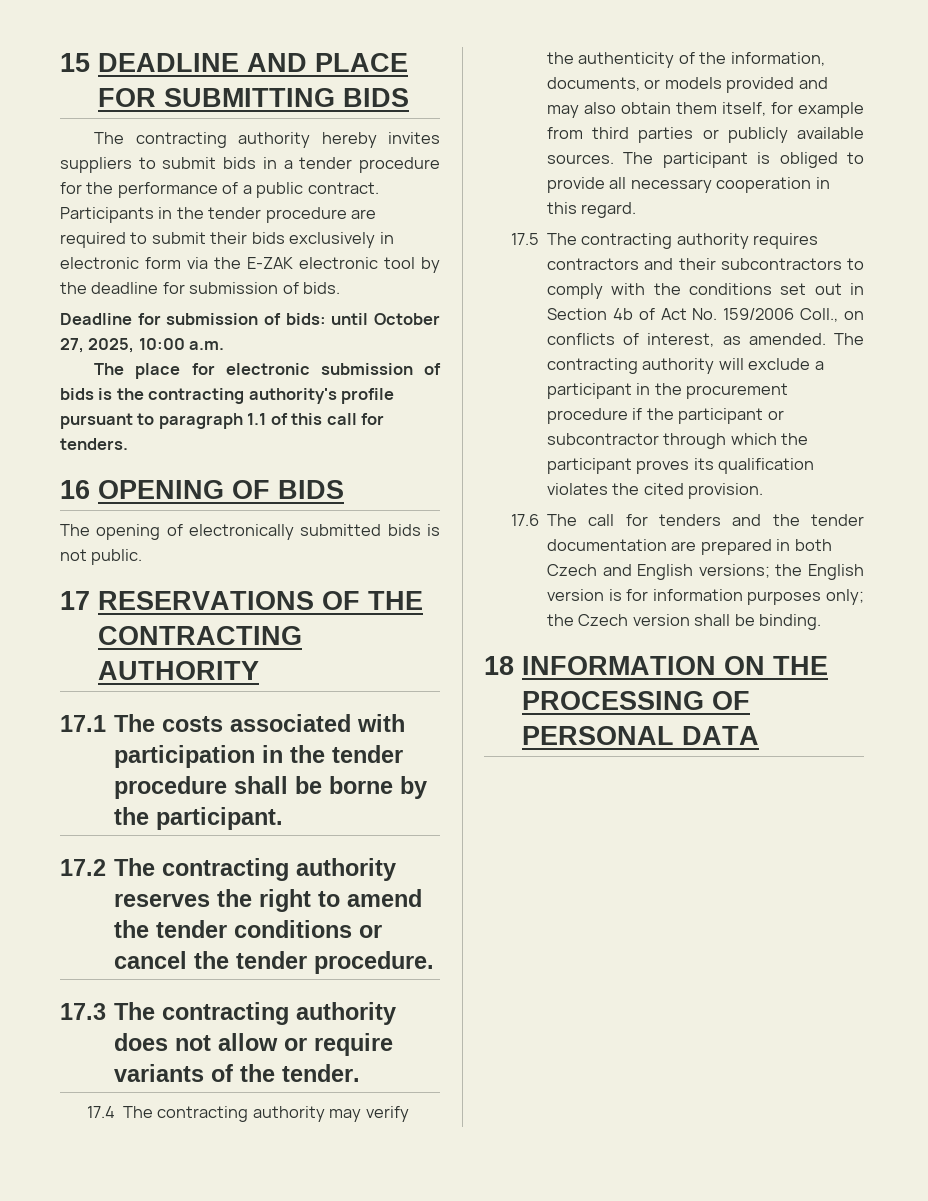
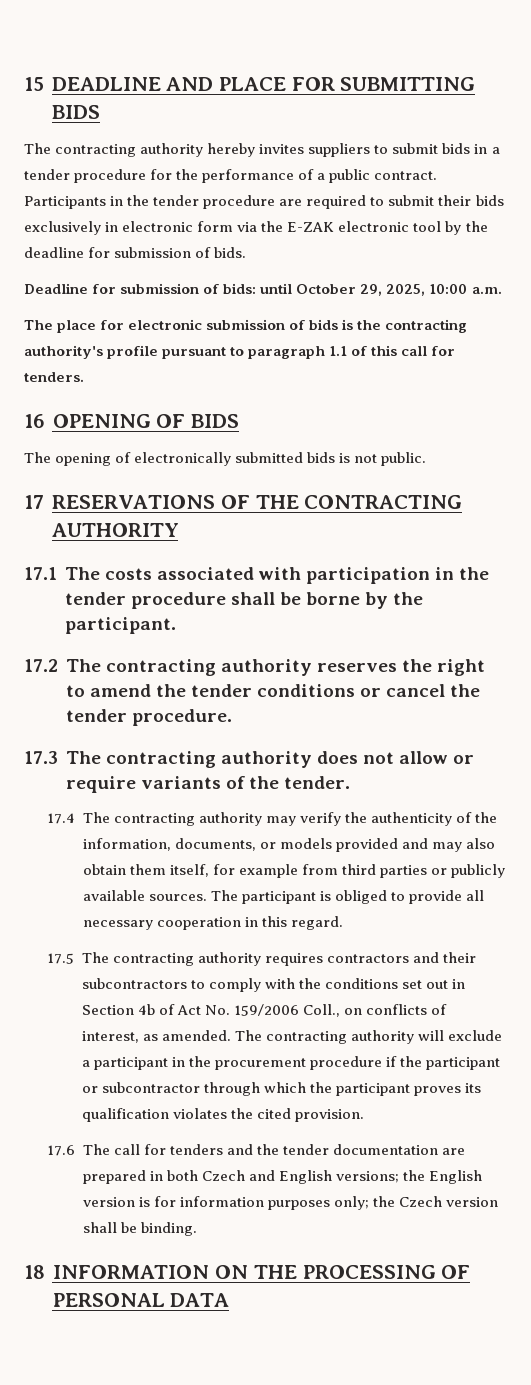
- Deadline for submission of bids: until October 27, 2025, 10:00 a.m.
+ Deadline for submission of bids: until October 29, 2025, 10:00 a.m.

